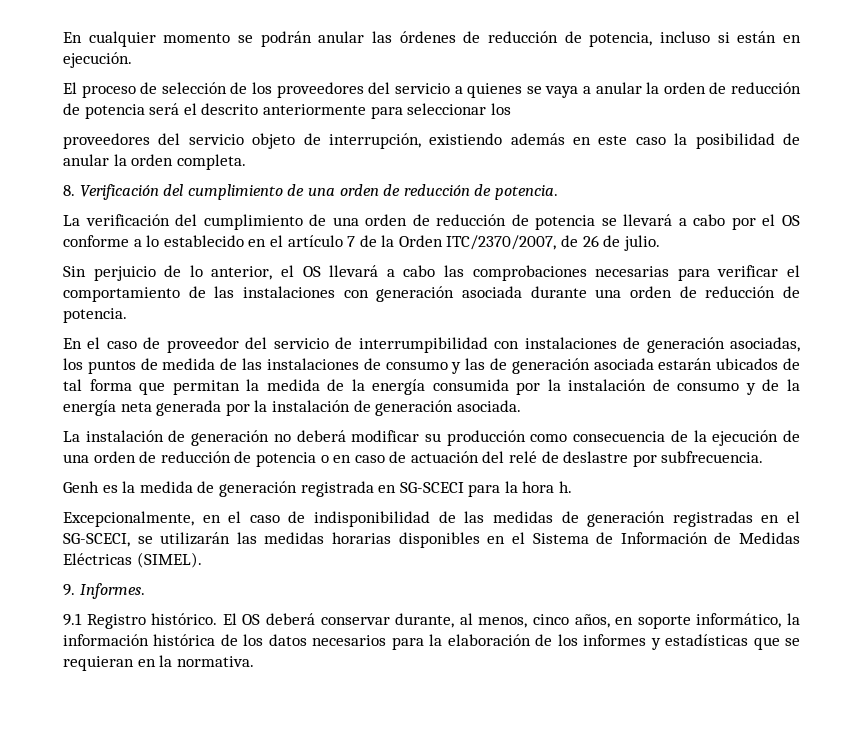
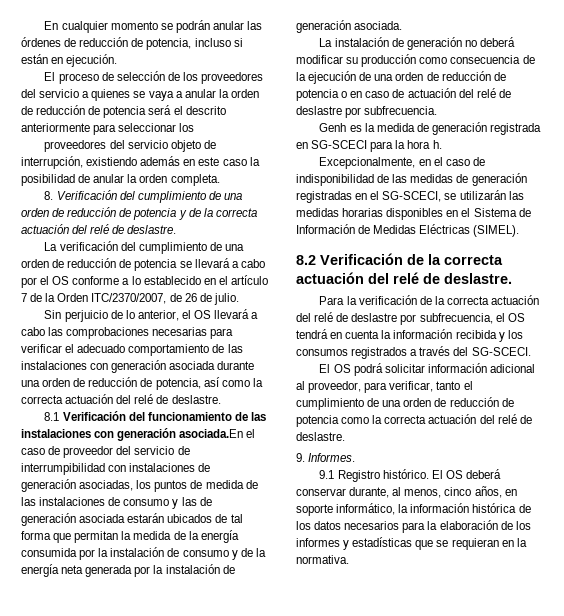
- 8. Verificación del cumplimiento de una orden de reducción de potencia.
+ 8. Verificación del cumplimiento de una orden de reducción de potencia y de la correcta actuación del relé de deslastre.
- Sin perjuicio de lo anterior, el OS llevará a cabo las comprobaciones necesarias para verificar el comportamiento de las instalaciones con generación asociada durante una orden de reducción de potencia.
- En el caso de proveedor del servicio de interrumpibilidad con instalaciones de generación asociadas, los puntos de medida de las instalaciones de consumo y las de generación asociada estarán ubicados de tal forma que permitan la medida de la energía consumida por la instalación de consumo y de la energía neta generada por la instalación de generación asociada.
+ Sin perjuicio de lo anterior, el OS llevará a cabo las comprobaciones necesarias para verificar el adecuado comportamiento de las instalaciones con generación asociada durante una orden de reducción de potencia, así como la correcta actuación del relé de deslastre.
+ 8.1 Verificación del funcionamiento de las instalaciones con generación asociada.En el caso de proveedor del servicio de interrumpibilidad con instalaciones de generación asociadas, los puntos de medida de las instalaciones de consumo y las de generación asociada estarán ubicados de tal forma que permitan la medida de la energía consumida por la instalación de consumo y de la energía neta generada por la instalación de generación asociada.
+ 8.2 Verificación de la correcta actuación del relé de deslastre.
+ Para la verificación de la correcta actuación del relé de deslastre por subfrecuencia, el OS tendrá en cuenta la información recibida y los consumos registrados a través del SG-SCECI.
+ El OS podrá solicitar información adicional al proveedor, para verificar, tanto el cumplimiento de una orden de reducción de potencia como la correcta actuación del relé de deslastre.

